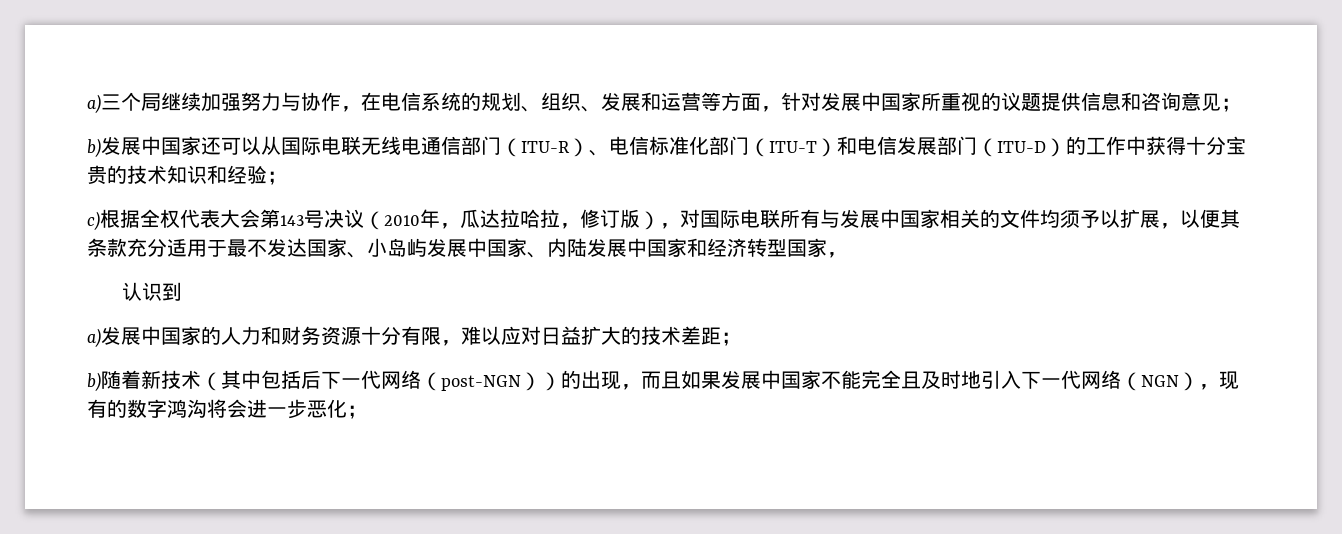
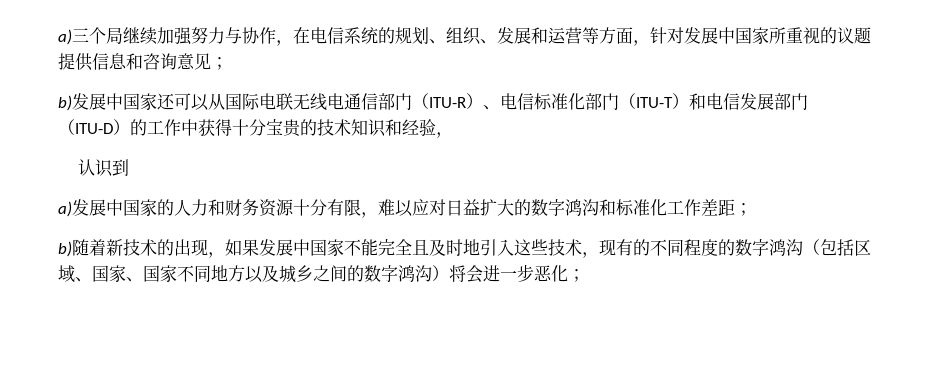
- b)发展中国家还可以从国际电联无线电通信部门（ITU-R）、电信标准化部门（ITU-T）和电信发展部门（ITU-D）的工作中获得十分宝贵的技术知识和经验；
- c)根据全权代表大会第143号决议（2010年，瓜达拉哈拉，修订版），对国际电联所有与发展中国家相关的文件均须予以扩展，以便其条款充分适用于最不发达国家、小岛屿发展中国家、内陆发展中国家和经济转型国家，
+ b)发展中国家还可以从国际电联无线电通信部门（ITU-R）、电信标准化部门（ITU-T）和电信发展部门（ITU-D）的工作中获得十分宝贵的技术知识和经验，
- a)发展中国家的人力和财务资源十分有限，难以应对日益扩大的技术差距；
+ a)发展中国家的人力和财务资源十分有限，难以应对日益扩大的数字鸿沟和标准化工作差距；
- b)随着新技术（其中包括后下一代网络（post-NGN））的出现，而且如果发展中国家不能完全且及时地引入下一代网络（NGN），现有的数字鸿沟将会进一步恶化；
+ b)随着新技术的出现，如果发展中国家不能完全且及时地引入这些技术，现有的不同程度的数字鸿沟（包括区域、国家、国家不同地方以及城乡之间的数字鸿沟）将会进一步恶化；

